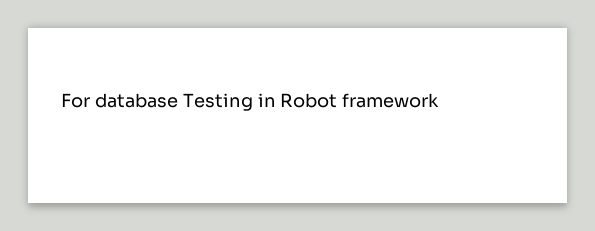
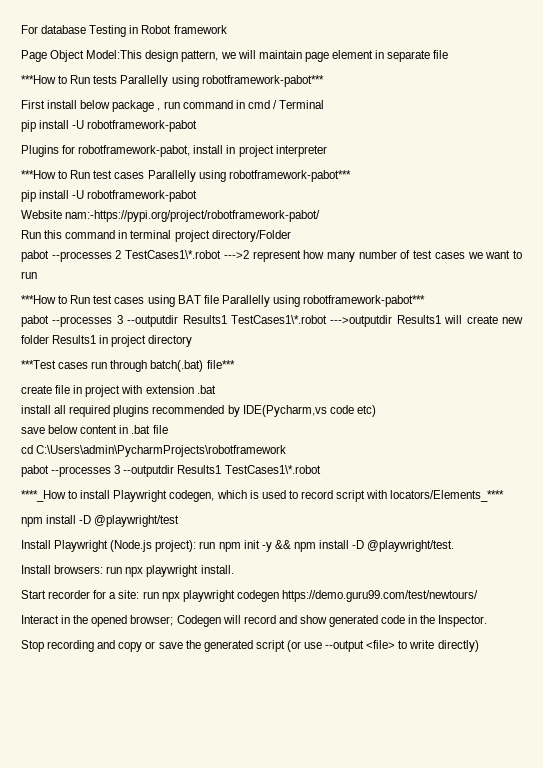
+ Page Object Model:This design pattern, we will maintain page element in separate file
+ ***How to Run tests Parallelly using robotframework-pabot***
+ First install below package , run command in cmd / Terminal
+ pip install -U robotframework-pabot
+ Plugins for robotframework-pabot, install in project interpreter
+ ***How to Run test cases Parallelly using robotframework-pabot***
+ pip install -U robotframework-pabot
+ Website nam:-https://pypi.org/project/robotframework-pabot/
+ Run this command in terminal project directory/Folder
+ pabot --processes 2 TestCases1\*.robot --->2 represent how many number of test cases we want to run
+ ***How to Run test cases using BAT file Parallelly using robotframework-pabot***
+ pabot --processes 3 --outputdir Results1 TestCases1\*.robot --->outputdir Results1 will create new folder Results1 in project directory
+ ***Test cases run through batch(.bat) file***
+ create file in project with extension .bat
+ install all required plugins recommended by IDE(Pycharm,vs code etc)
+ save below content in .bat file
+ cd C:\Users\admin\PycharmProjects\robotframework
+ pabot --processes 3 --outputdir Results1 TestCases1\*.robot
+ ****_How to install Playwright codegen, which is used to record script with locators/Elements_****
+ npm install -D @playwright/test
+ Install Playwright (Node.js project): run npm init -y && npm install -D @playwright/test.
+ Install browsers: run npx playwright install.
+ Start recorder for a site: run npx playwright codegen https://demo.guru99.com/test/newtours/
+ Interact in the opened browser; Codegen will record and show generated code in the Inspector.
+ Stop recording and copy or save the generated script (or use --output <file> to write directly)

